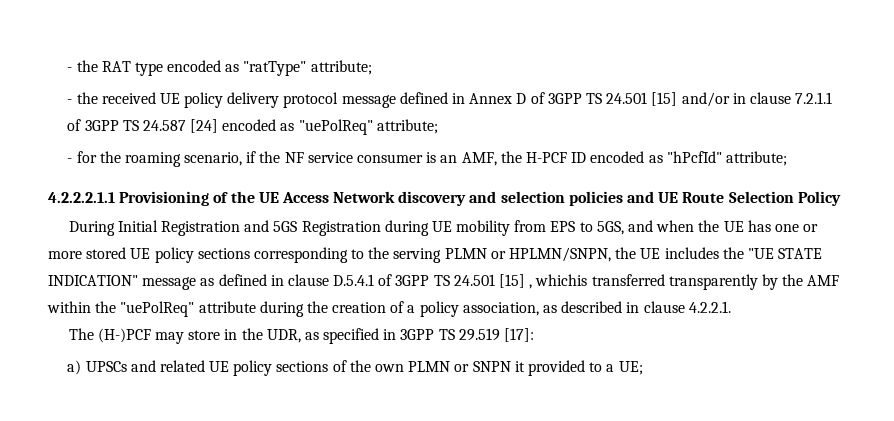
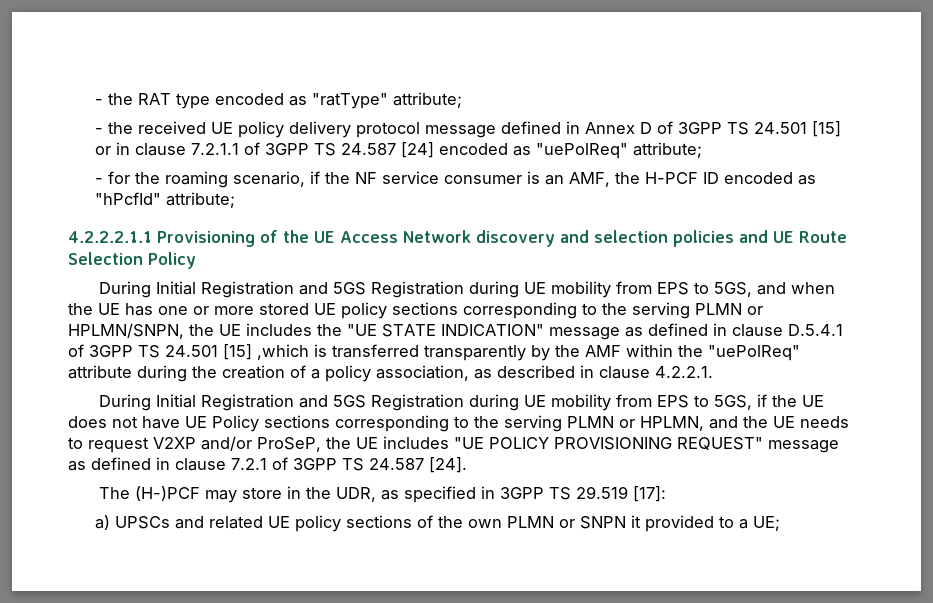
- - the received UE policy delivery protocol message defined in Annex D of 3GPP TS 24.501 [15] and/or in clause 7.2.1.1 of 3GPP TS 24.587 [24] encoded as "uePolReq" attribute;
+ - the received UE policy delivery protocol message defined in Annex D of 3GPP TS 24.501 [15] or in clause 7.2.1.1 of 3GPP TS 24.587 [24] encoded as "uePolReq" attribute;
- During Initial Registration and 5GS Registration during UE mobility from EPS to 5GS, and when the UE has one or more stored UE policy sections corresponding to the serving PLMN or HPLMN/SNPN, the UE includes the "UE STATE INDICATION" message as defined in clause D.5.4.1 of 3GPP TS 24.501 [15] , whichis transferred transparently by the AMF within the "uePolReq" attribute during the creation of a policy association, as described in clause 4.2.2.1.
+ During Initial Registration and 5GS Registration during UE mobility from EPS to 5GS, and when the UE has one or more stored UE policy sections corresponding to the serving PLMN or HPLMN/SNPN, the UE includes the "UE STATE INDICATION" message as defined in clause D.5.4.1 of 3GPP TS 24.501 [15] ,which is transferred transparently by the AMF within the "uePolReq" attribute during the creation of a policy association, as described in clause 4.2.2.1.
+ During Initial Registration and 5GS Registration during UE mobility from EPS to 5GS, if the UE does not have UE Policy sections corresponding to the serving PLMN or HPLMN, and the UE needs to request V2XP and/or ProSeP, the UE includes "UE POLICY PROVISIONING REQUEST" message as defined in clause 7.2.1 of 3GPP TS 24.587 [24].

